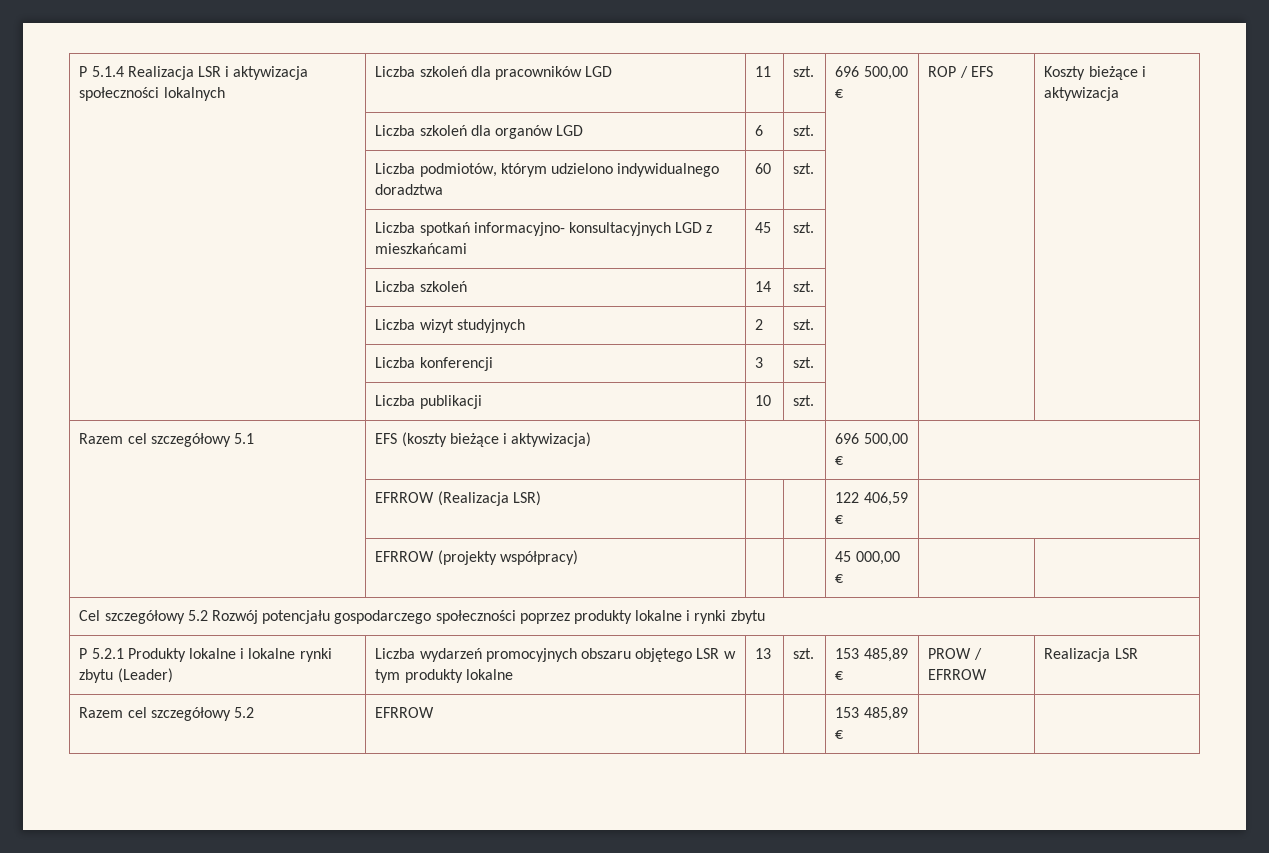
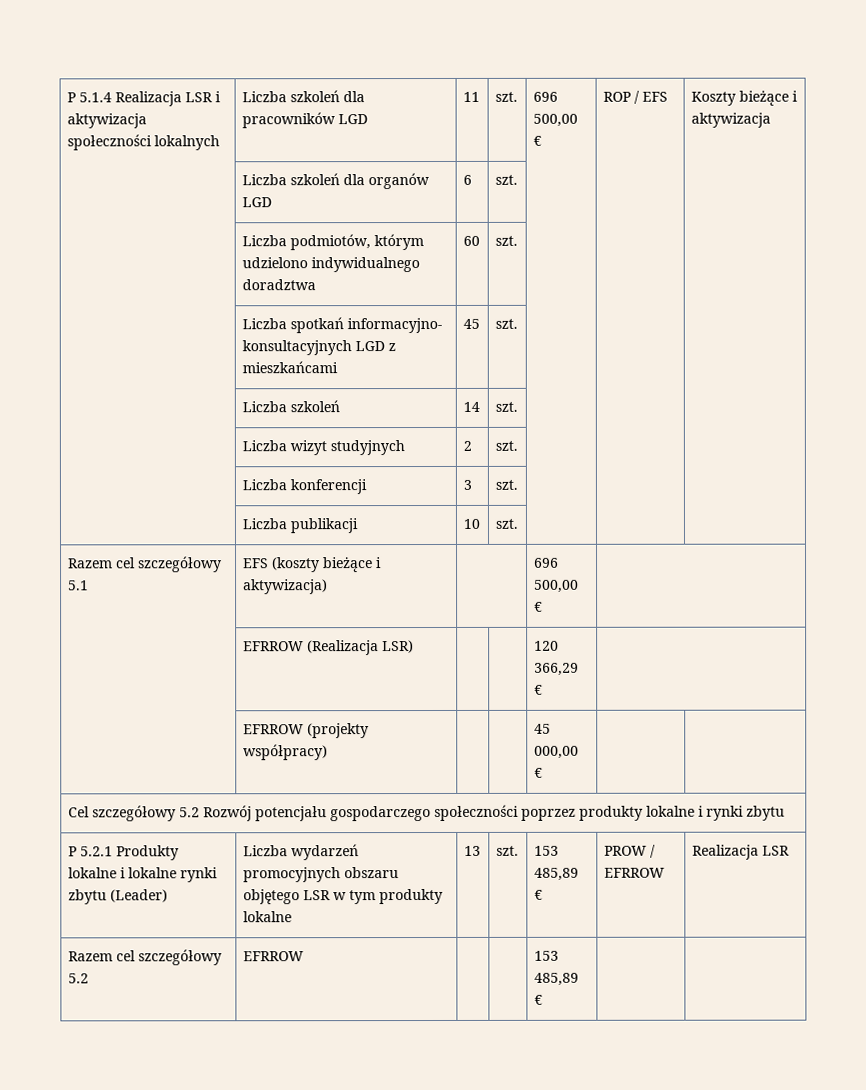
- | EFRROW (Realizacja LSR) | | | 122 406,59 € |
+ | EFRROW (Realizacja LSR) | | | 120 366,29 € |

